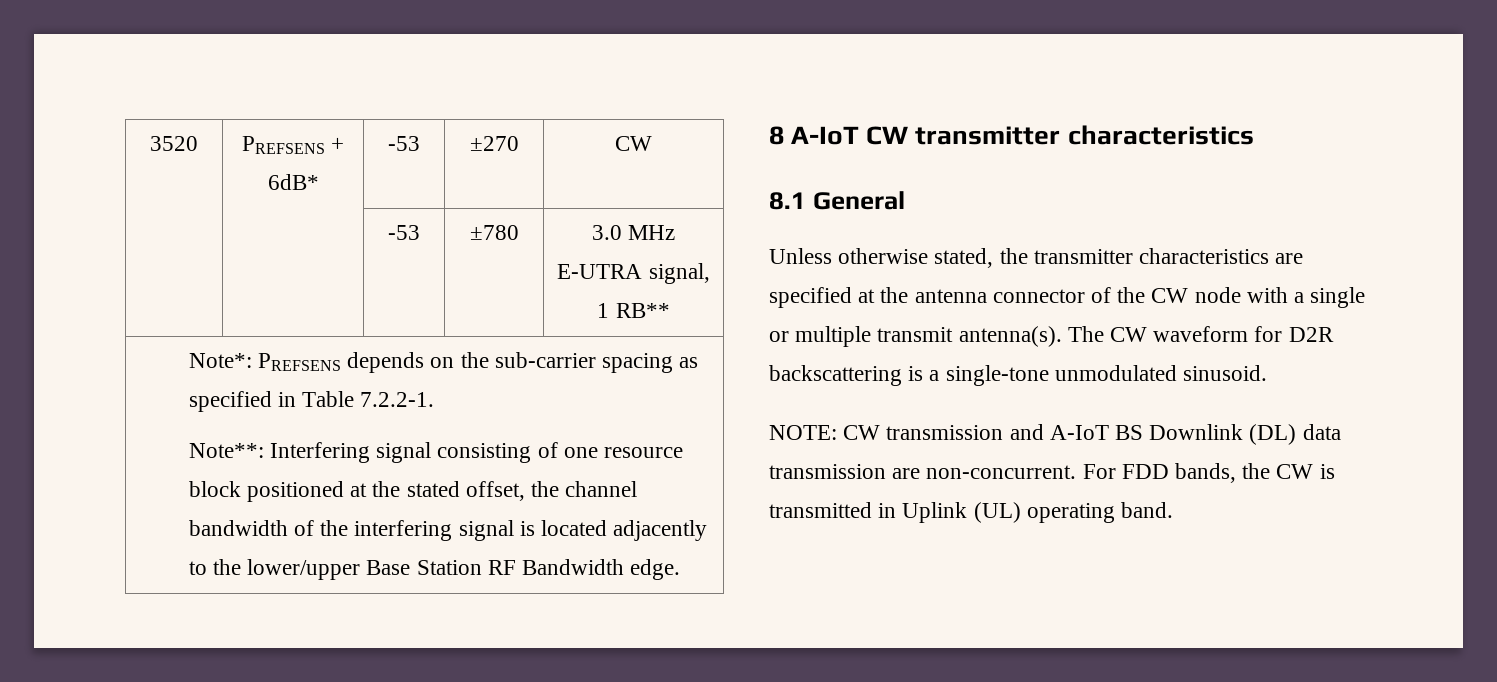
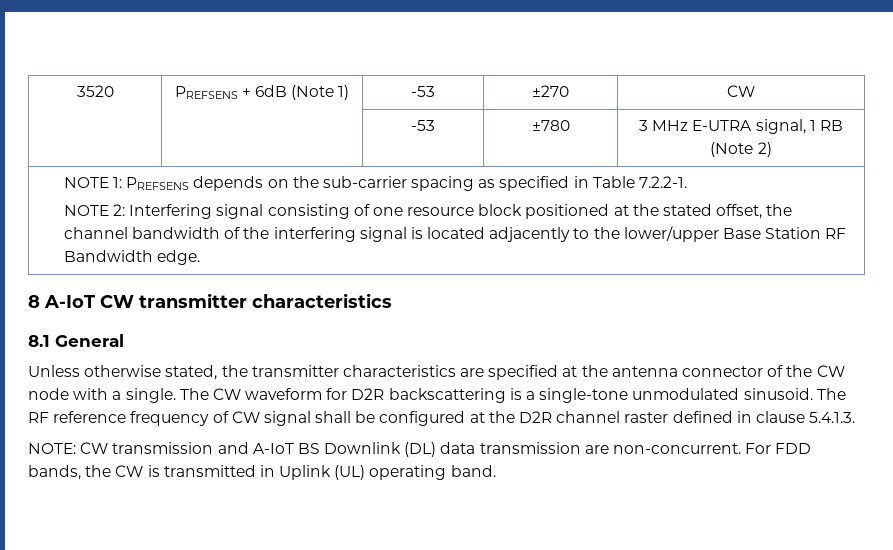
- 3520 | PREFSENS + 6dB* | -53 | ±270 | CW
+ 3520 | PREFSENS + 6dB (Note 1) | -53 | ±270 | CW
- | | -53 | ±780 | 3.0 MHz E-UTRA signal, 1 RB**
- Note*: PREFSENS depends on the sub-carrier spacing as specified in Table 7.2.2-1.
+ | | -53 | ±780 | 3 MHz E-UTRA signal, 1 RB (Note 2)
+ NOTE 1: PREFSENS depends on the sub-carrier spacing as specified in Table 7.2.2-1.
- Note**: Interfering signal consisting of one resource block positioned at the stated offset, the channel bandwidth of the interfering signal is located adjacently to the lower/upper Base Station RF Bandwidth edge.
+ NOTE 2: Interfering signal consisting of one resource block positioned at the stated offset, the channel bandwidth of the interfering signal is located adjacently to the lower/upper Base Station RF Bandwidth edge.
- Unless otherwise stated, the transmitter characteristics are specified at the antenna connector of the CW node with a single or multiple transmit antenna(s).
+ Unless otherwise stated, the transmitter characteristics are specified at the antenna connector of the CW node with a single.
+ The RF reference frequency of CW signal shall be configured at the D2R channel raster defined in clause 5.4.1.3.

